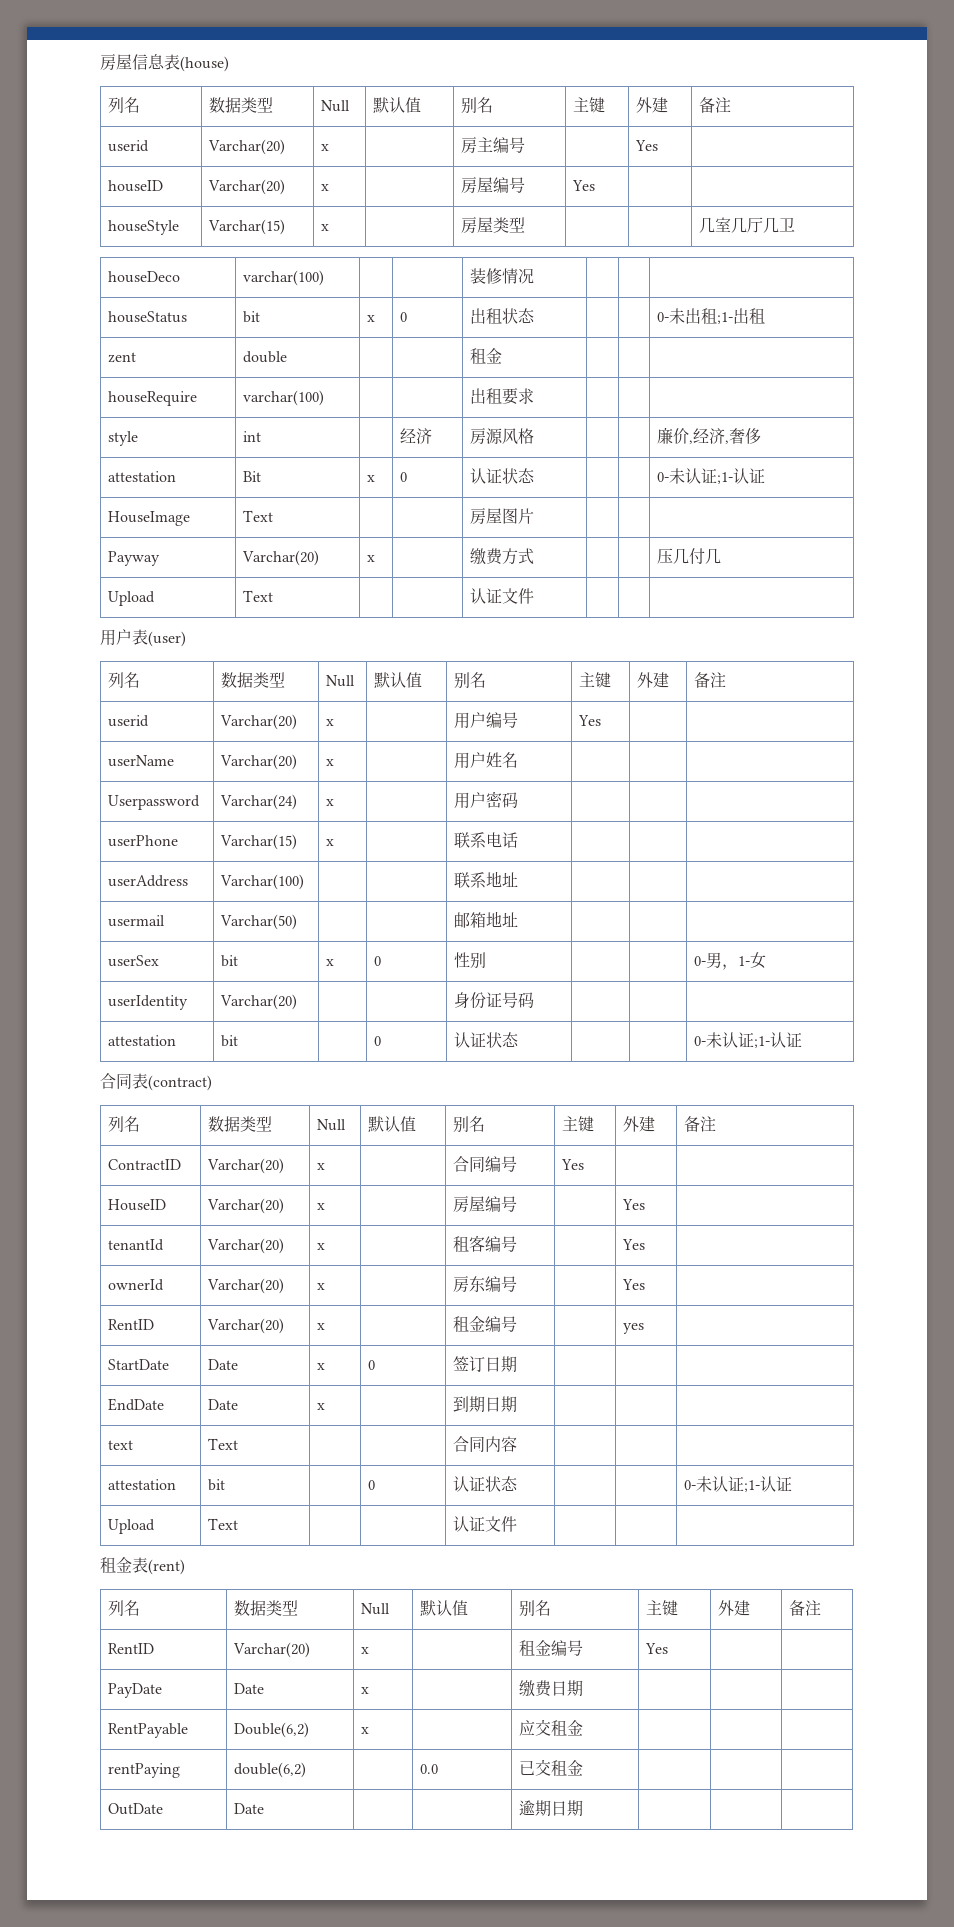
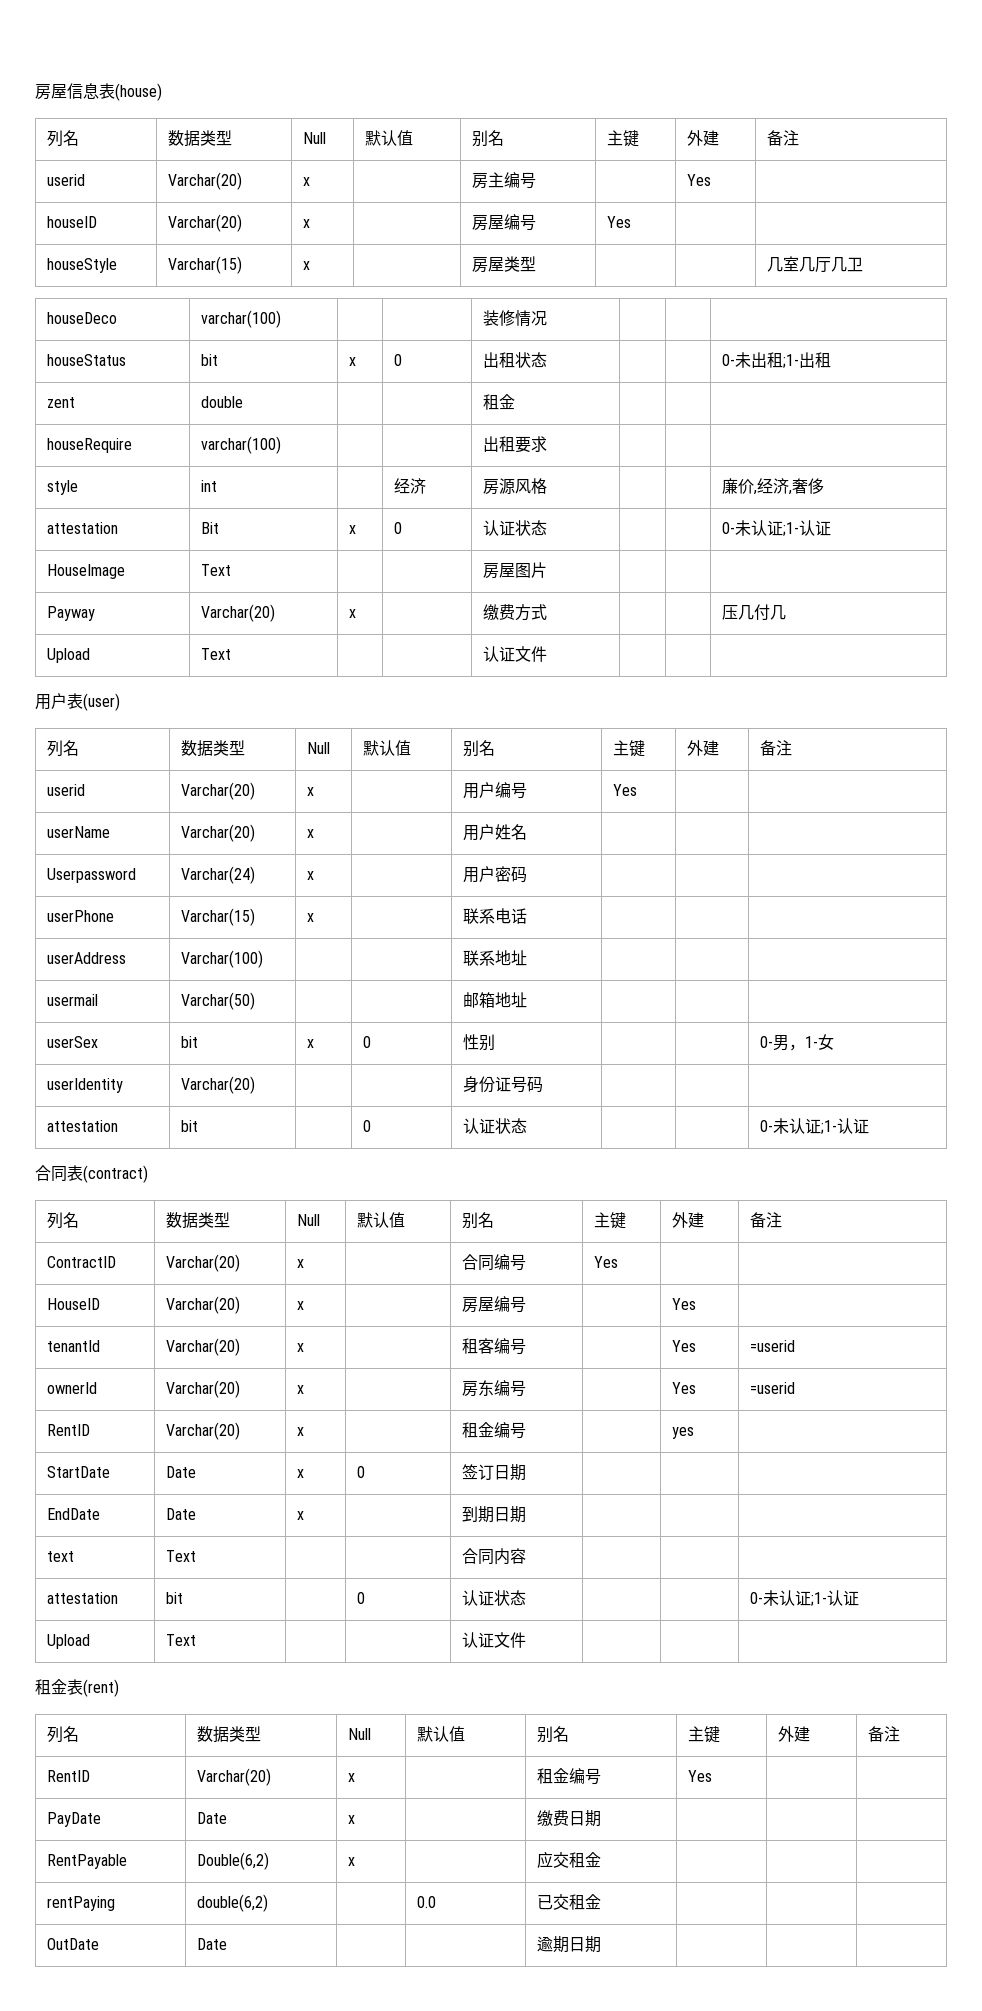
- tenantId | Varchar(20) | x | | 租客编号 | | Yes |
+ tenantId | Varchar(20) | x | | 租客编号 | | Yes | =userid
- ownerId | Varchar(20) | x | | 房东编号 | | Yes |
+ ownerId | Varchar(20) | x | | 房东编号 | | Yes | =userid

